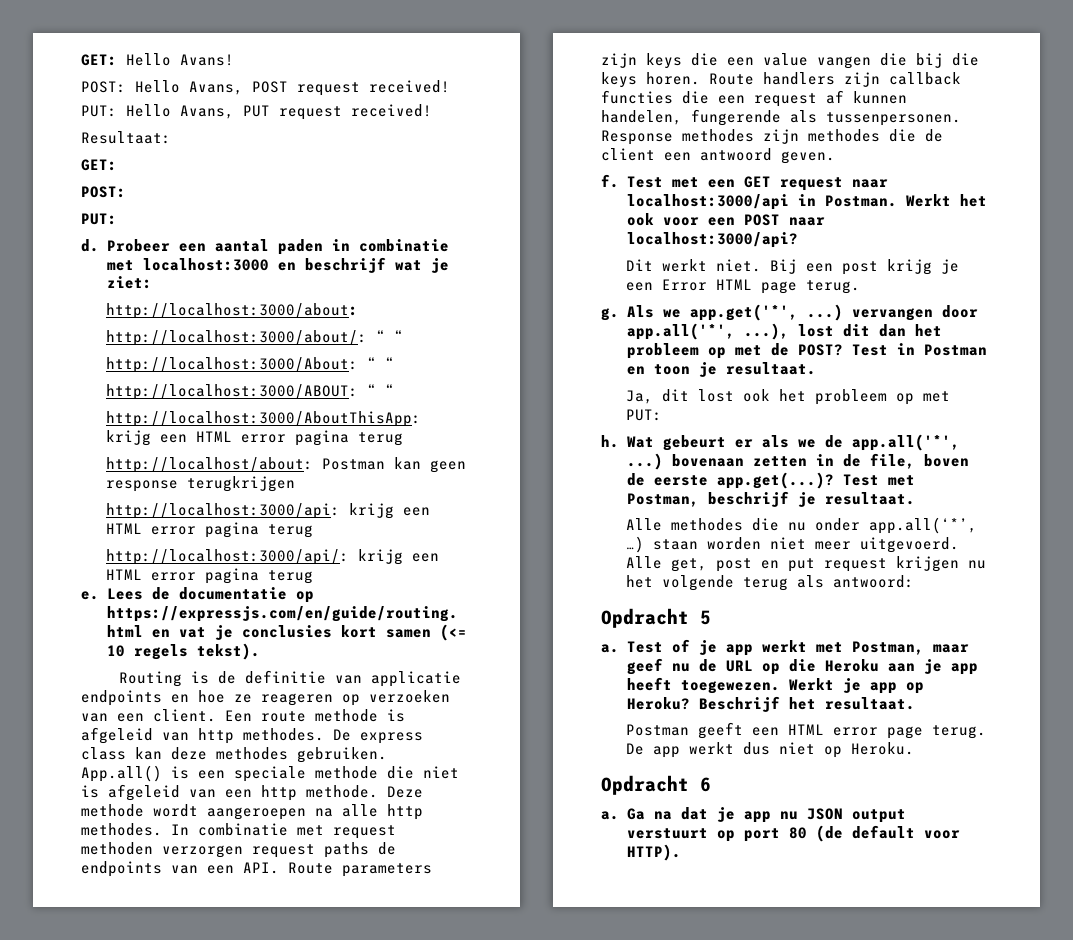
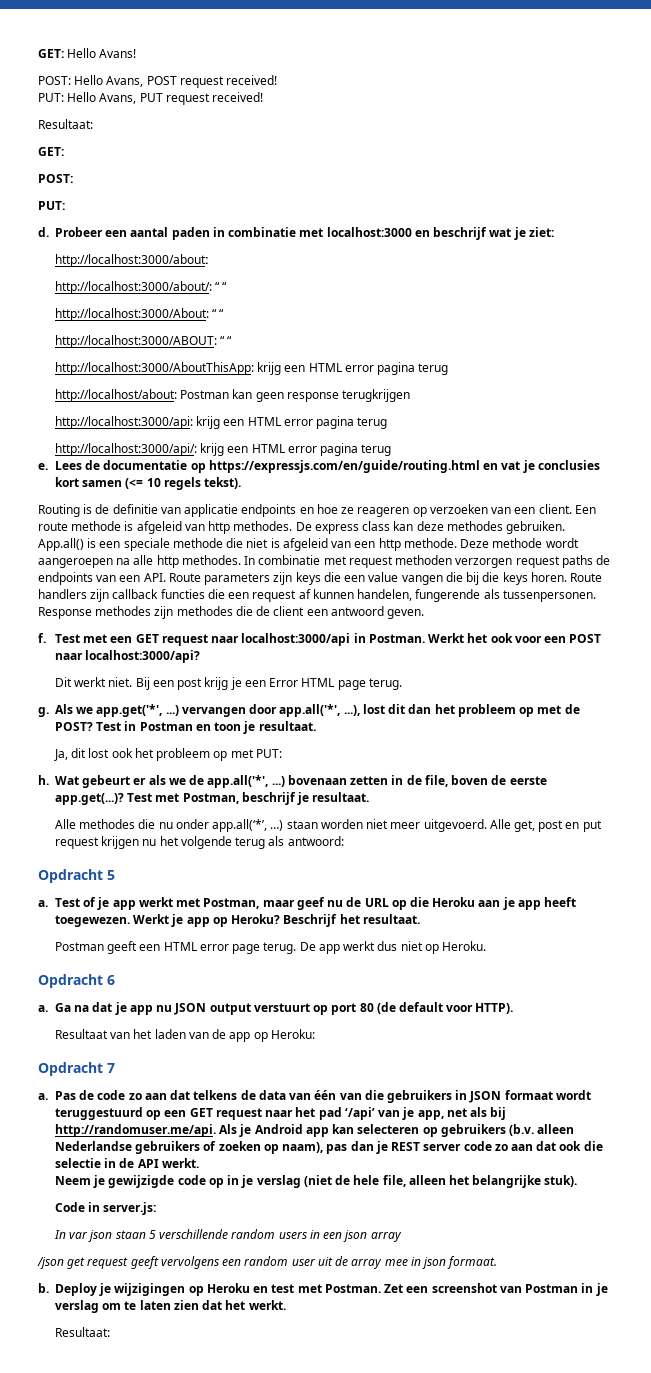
+ Resultaat van het laden van de app op Heroku:
+ Opdracht 7
+ a. Pas de code zo aan dat telkens de data van één van die gebruikers in JSON formaat wordt teruggestuurd op een GET request naar het pad ‘/api’ van je app, net als bij http://randomuser.me/api. Als je Android app kan selecteren op gebruikers (b.v. alleen Nederlandse gebruikers of zoeken op naam), pas dan je REST server code zo aan dat ook die selectie in de API werkt.
+ Neem je gewijzigde code op in je verslag (niet de hele file, alleen het belangrijke stuk).
+ Code in server.js:
+ In var json staan 5 verschillende random users in een json array
+ /json get request geeft vervolgens een random user uit de array mee in json formaat.
+ b. Deploy je wijzigingen op Heroku en test met Postman. Zet een screenshot van Postman in je verslag om te laten zien dat het werkt.
+ Resultaat:

